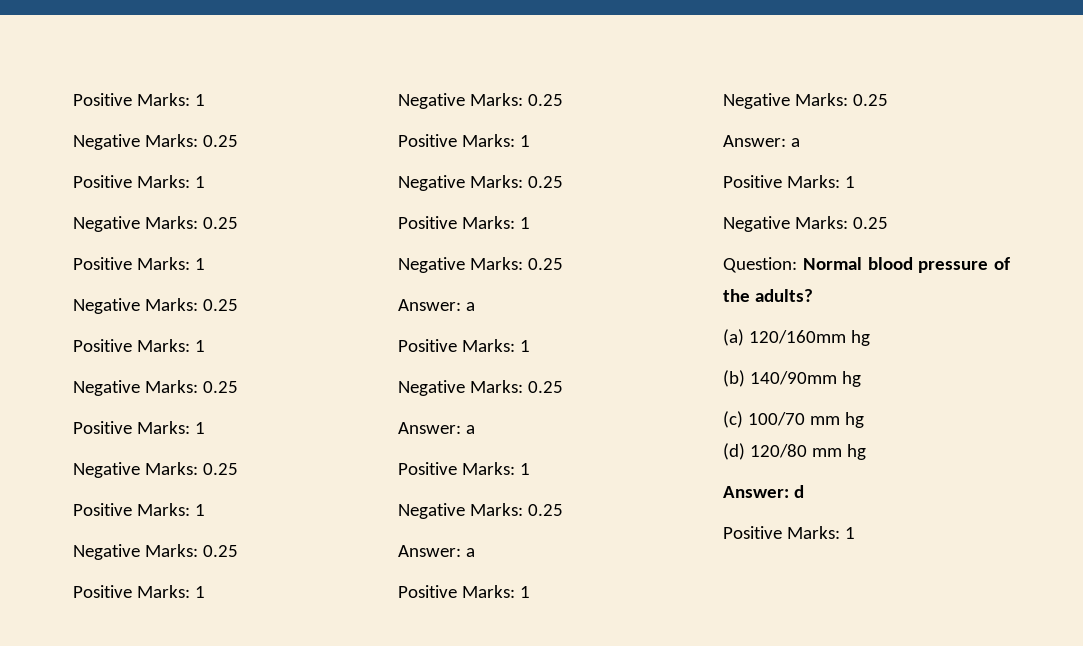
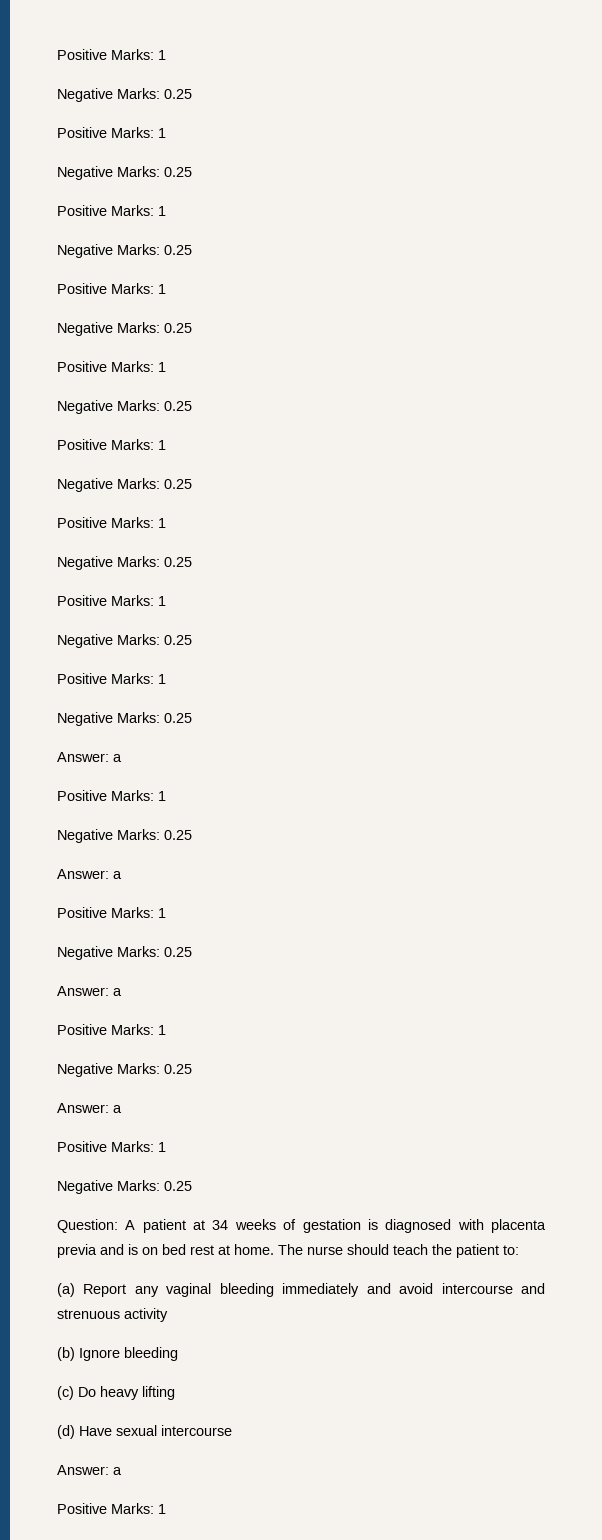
- Question: Normal blood pressure of the adults?
- (a) 120/160mm hg
+ Question: A patient at 34 weeks of gestation is diagnosed with placenta previa and is on bed rest at home. The nurse should teach the patient to:
+ (a) Report any vaginal bleeding immediately and avoid intercourse and strenuous activity
- (b) 140/90mm hg
+ (b) Ignore bleeding
- (c) 100/70 mm hg
- (d) 120/80 mm hg
- Answer: d
+ (c) Do heavy lifting
+ (d) Have sexual intercourse
+ Answer: a

